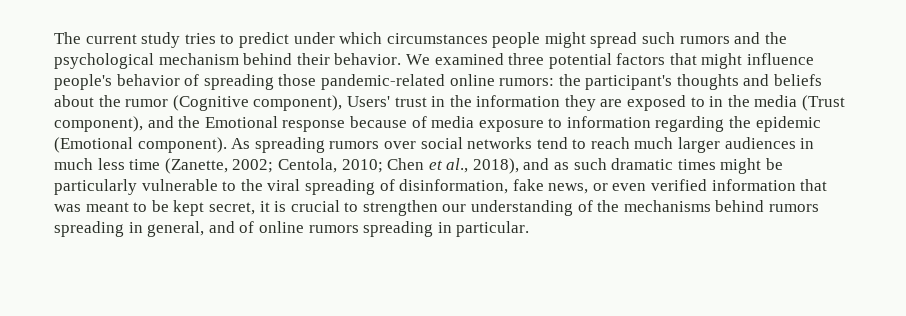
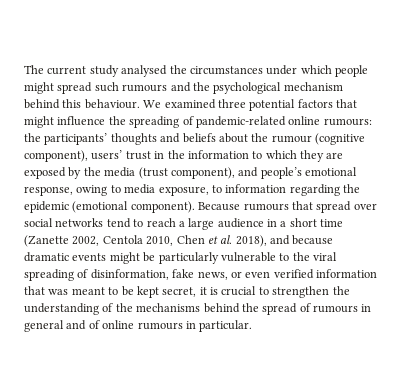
- The current study tries to predict under which circumstances people might spread such rumors and the psychological mechanism behind their behavior.
+ The current study analysed the circumstances under which people might spread such rumours and the psychological mechanism behind this behaviour.
- We examined three potential factors that might influence people's behavior of spreading those pandemic-related online rumors: the participant's thoughts and beliefs about the rumor (Cognitive component), Users' trust in the information they are exposed to in the media (Trust component), and the Emotional response because of media exposure to information regarding the epidemic (Emotional component). As spreading rumors over social networks tend to reach much larger audiences in much less time (Zanette, 2002; Centola, 2010; Chen et al., 2018), and as such dramatic times might be particularly vulnerable to the viral spreading of disinformation, fake news, or even verified information that was meant to be kept secret, it is crucial to strengthen our understanding of the mechanisms behind rumors spreading in general, and of online rumors spreading in particular.
+ We examined three potential factors that might influence the spreading of pandemic-related online rumours: the participants’ thoughts and beliefs about the rumour (cognitive component), users’ trust in the information to which they are exposed by the media (trust component), and people’s emotional response, owing to media exposure, to information regarding the epidemic (emotional component). Because rumours that spread over social networks tend to reach a large audience in a short time (Zanette 2002, Centola 2010, Chen et al. 2018), and because dramatic events might be particularly vulnerable to the viral spreading of disinformation, fake news, or even verified information that was meant to be kept secret, it is crucial to strengthen the understanding of the mechanisms behind the spread of rumours in general and of online rumours in particular.

